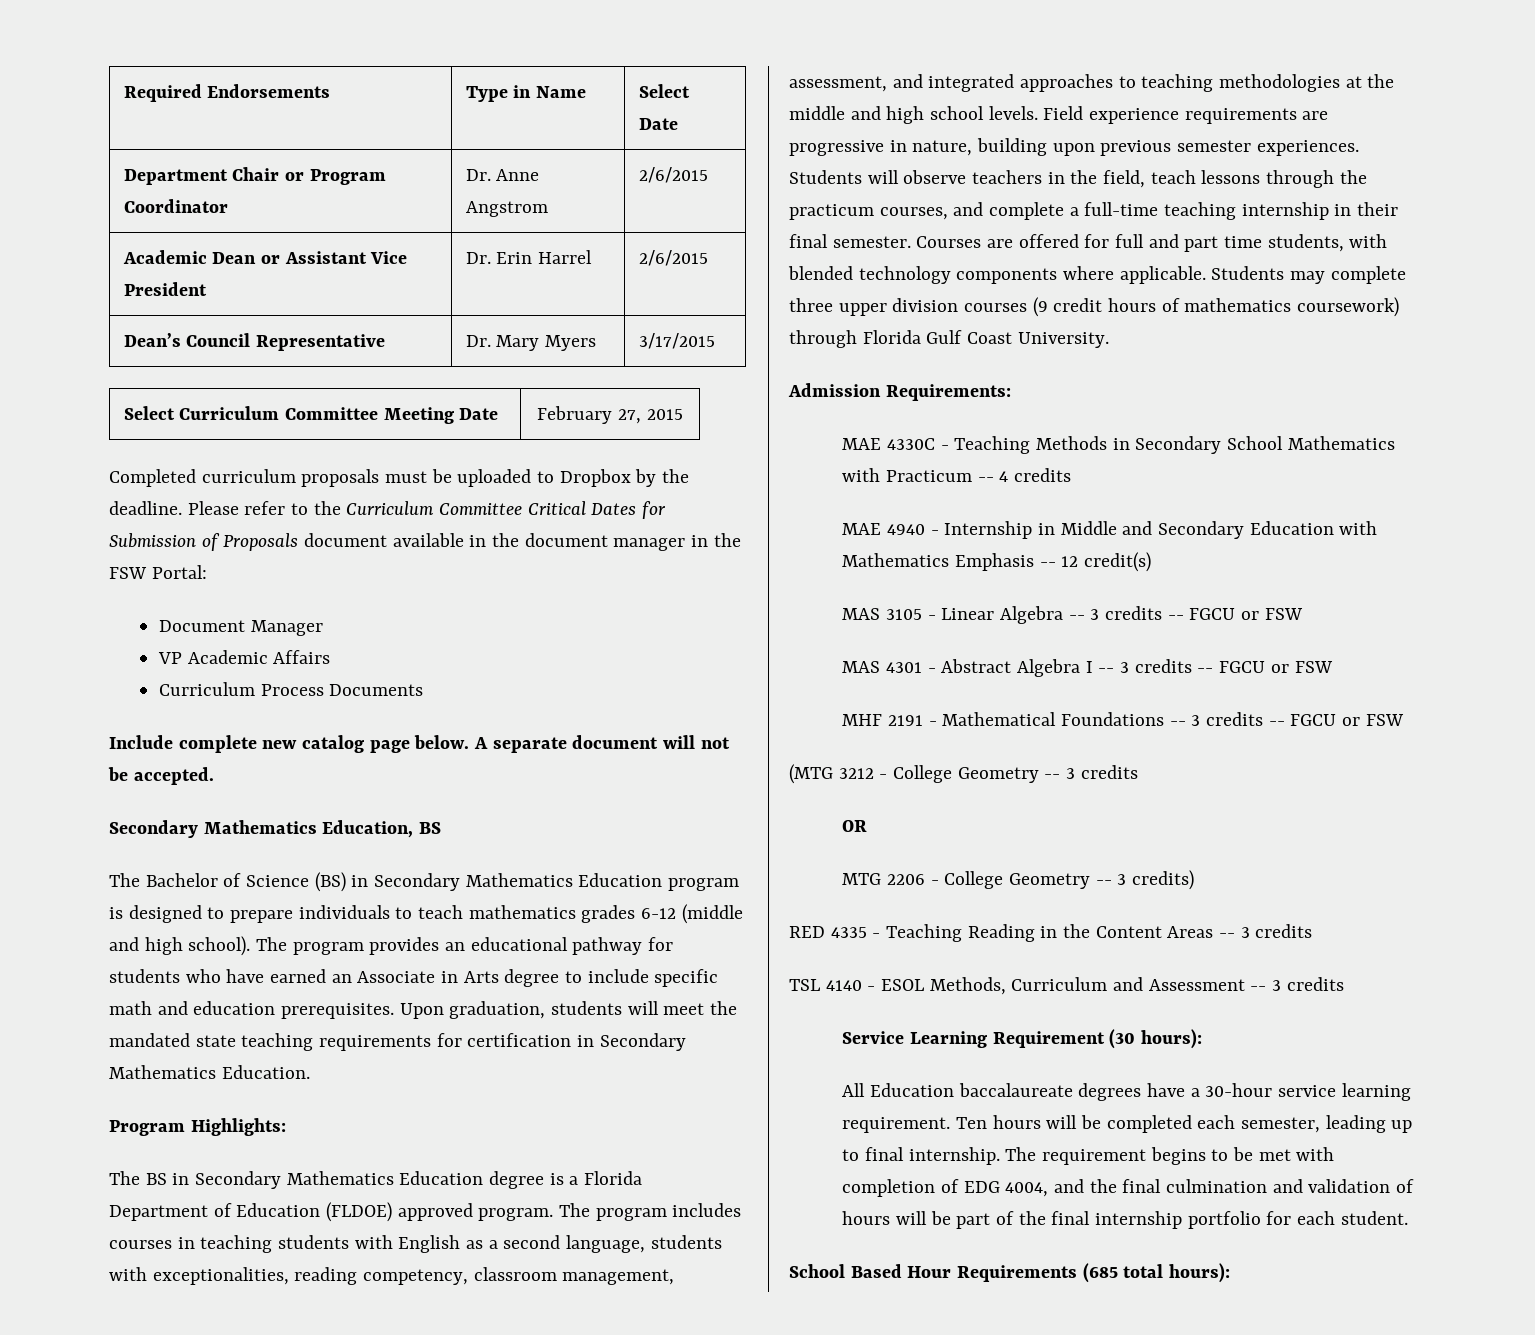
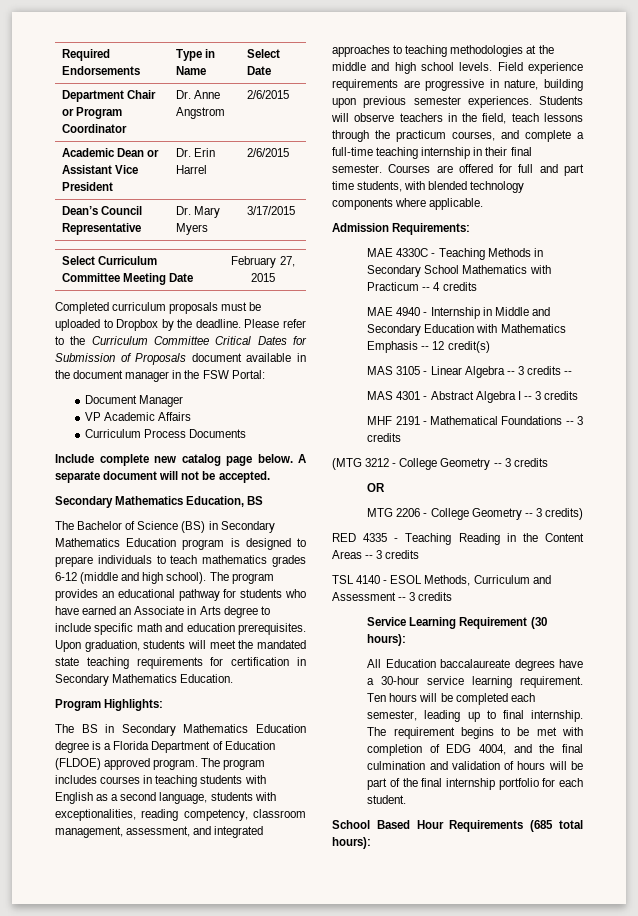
- Students may complete three upper division courses (9 credit hours of mathematics coursework) through Florida Gulf Coast University.
- MAS 3105 - Linear Algebra -- 3 credits -- FGCU or FSW
+ MAS 3105 - Linear Algebra -- 3 credits --
- MAS 4301 - Abstract Algebra I -- 3 credits -- FGCU or FSW
+ MAS 4301 - Abstract Algebra I -- 3 credits
- MHF 2191 - Mathematical Foundations -- 3 credits -- FGCU or FSW
+ MHF 2191 - Mathematical Foundations -- 3 credits

